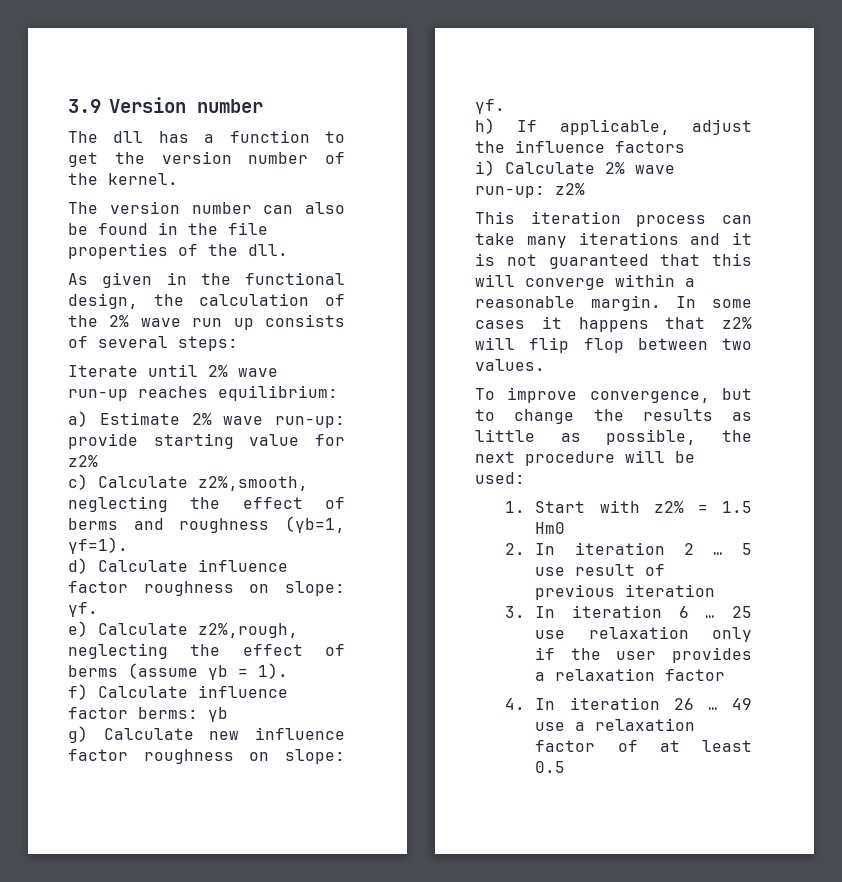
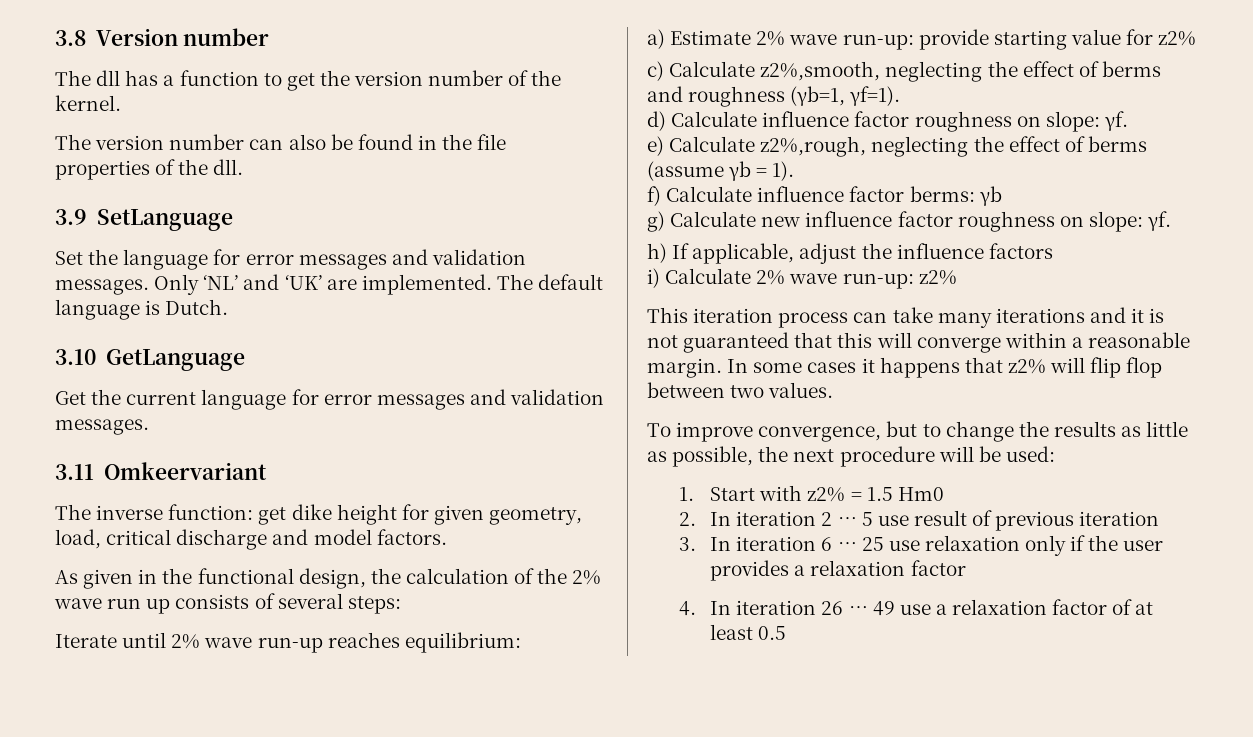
- 3.9 Version number
+ 3.8 Version number
+ 3.9 SetLanguage
+ Set the language for error messages and validation messages. Only ‘NL’ and ‘UK’ are implemented. The default language is Dutch.
+ 3.10 GetLanguage
+ Get the current language for error messages and validation messages.
+ 3.11 Omkeervariant
+ The inverse function: get dike height for given geometry, load, critical discharge and model factors.

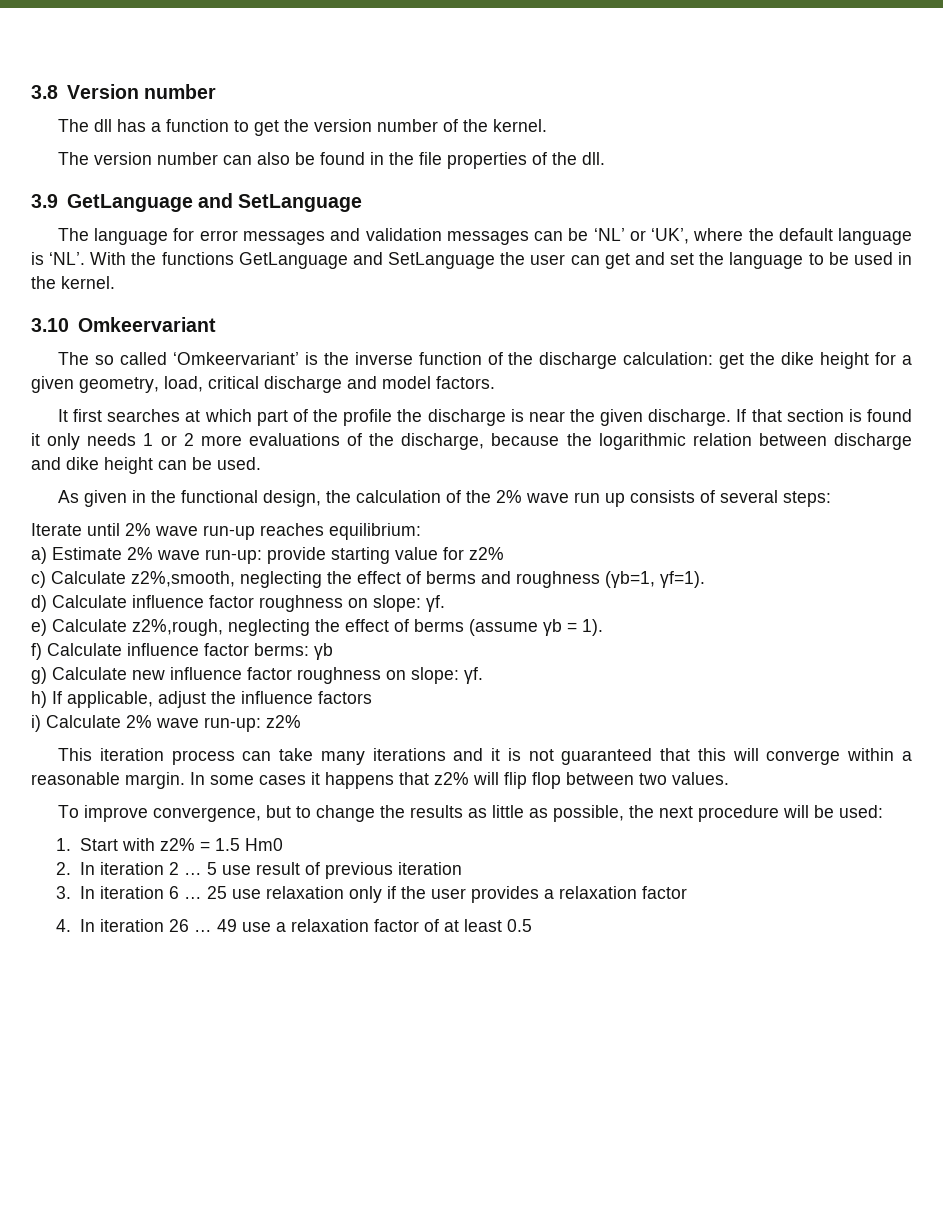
- 3.9 SetLanguage
+ 3.9 GetLanguage and SetLanguage
- Set the language for error messages and validation messages. Only ‘NL’ and ‘UK’ are implemented. The default language is Dutch.
- 3.10 GetLanguage
- Get the current language for error messages and validation messages.
- 3.11 Omkeervariant
- The inverse function: get dike height for given geometry, load, critical discharge and model factors.
+ The language for error messages and validation messages can be ‘NL’ or ‘UK’, where the default language is ‘NL’. With the functions GetLanguage and SetLanguage the user can get and set the language to be used in the kernel.
+ 3.10 Omkeervariant
+ The so called ‘Omkeervariant’ is the inverse function of the discharge calculation: get the dike height for a given geometry, load, critical discharge and model factors.
+ It first searches at which part of the profile the discharge is near the given discharge. If that section is found it only needs 1 or 2 more evaluations of the discharge, because the logarithmic relation between discharge and dike height can be used.

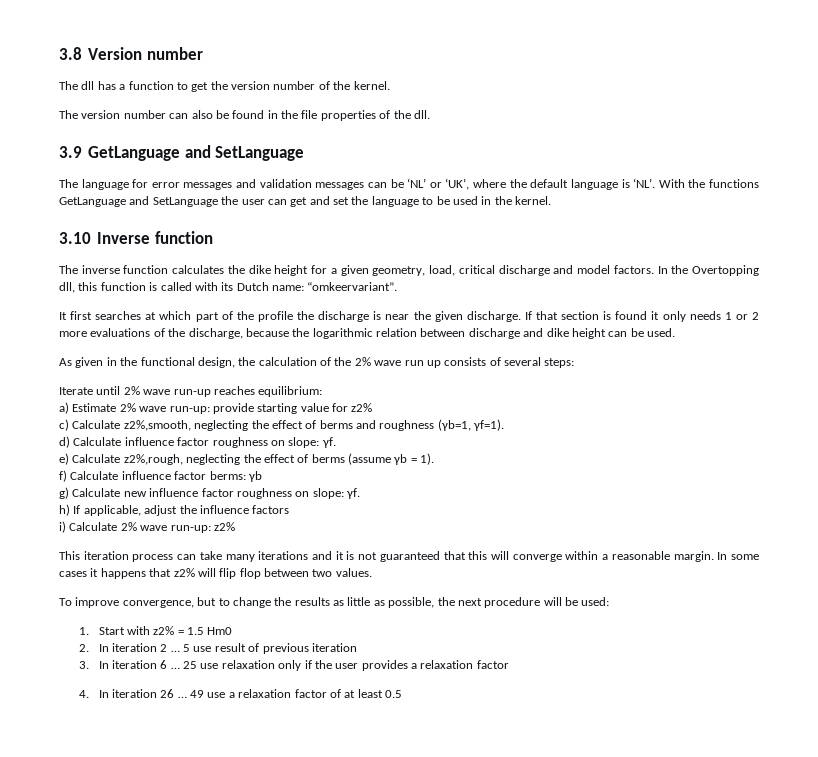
- 3.10 Omkeervariant
- The so called ‘Omkeervariant’ is the inverse function of the discharge calculation: get the dike height for a given geometry, load, critical discharge and model factors.
+ 3.10 Inverse function
+ The inverse function calculates the dike height for a given geometry, load, critical discharge and model factors. In the Overtopping dll, this function is called with its Dutch name: “omkeervariant”.

